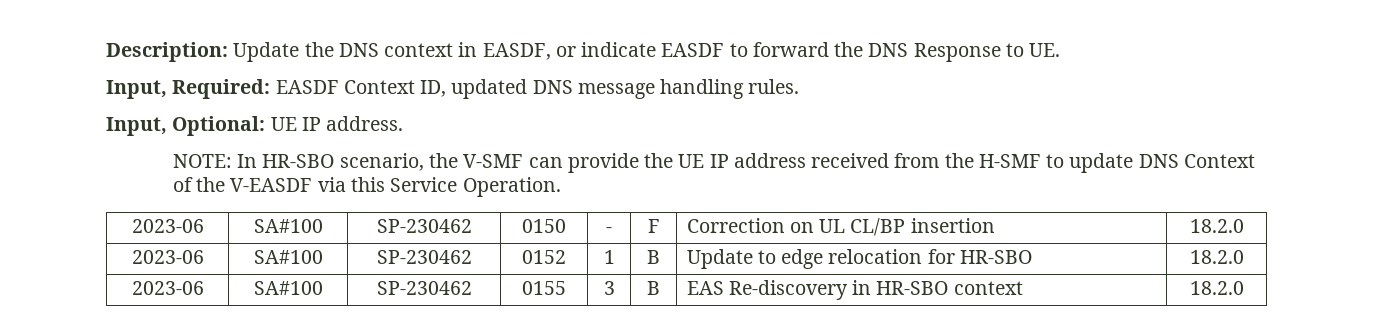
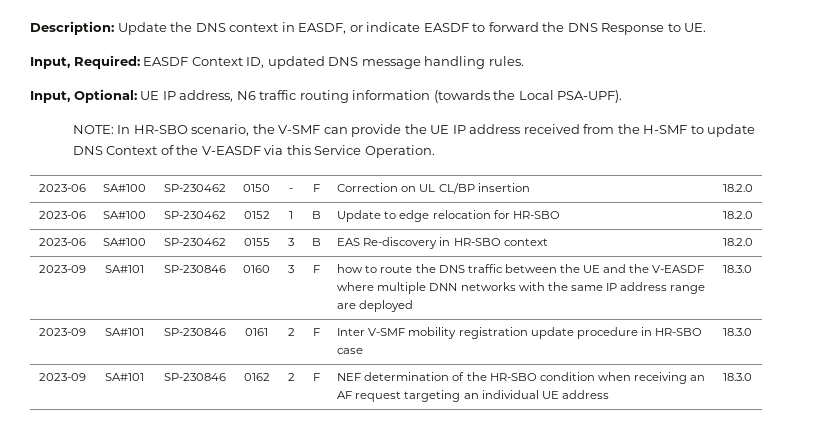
- Input, Optional: UE IP address.
+ Input, Optional: UE IP address, N6 traffic routing information (towards the Local PSA-UPF).
+ 2023-09 | SA#101 | SP-230846 | 0160 | 3 | F | how to route the DNS traffic between the UE and the V-EASDF where multiple DNN networks with the same IP address range are deployed | 18.3.0
+ 2023-09 | SA#101 | SP-230846 | 0161 | 2 | F | Inter V-SMF mobility registration update procedure in HR-SBO case | 18.3.0
+ 2023-09 | SA#101 | SP-230846 | 0162 | 2 | F | NEF determination of the HR-SBO condition when receiving an AF request targeting an individual UE address | 18.3.0

